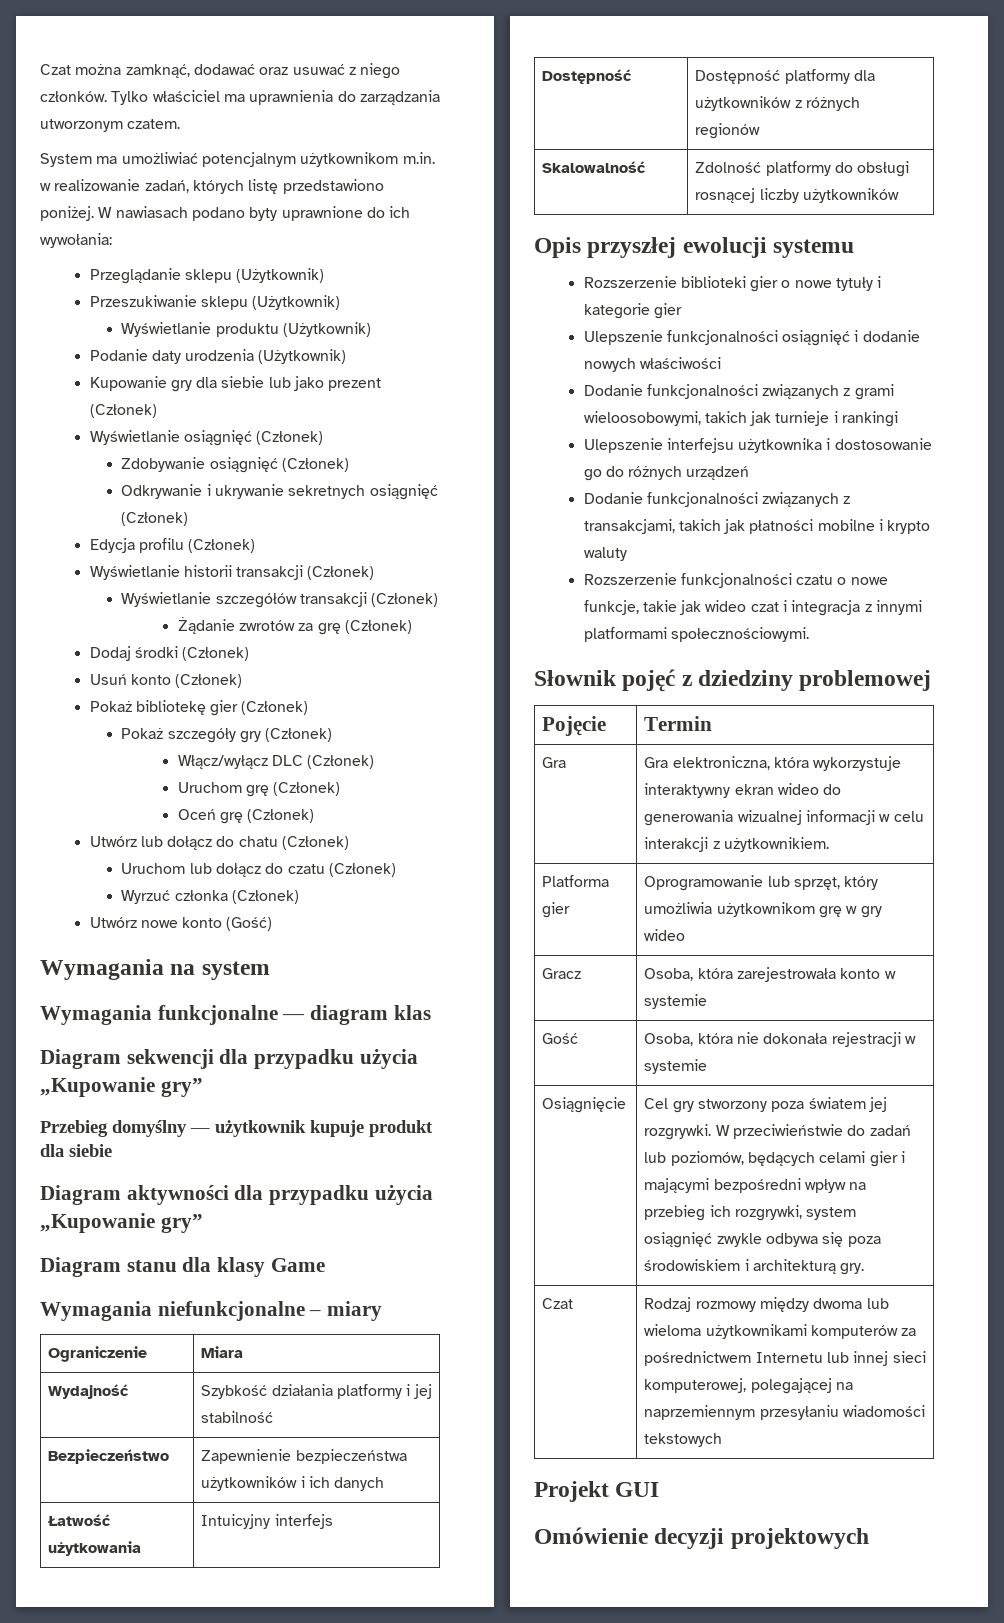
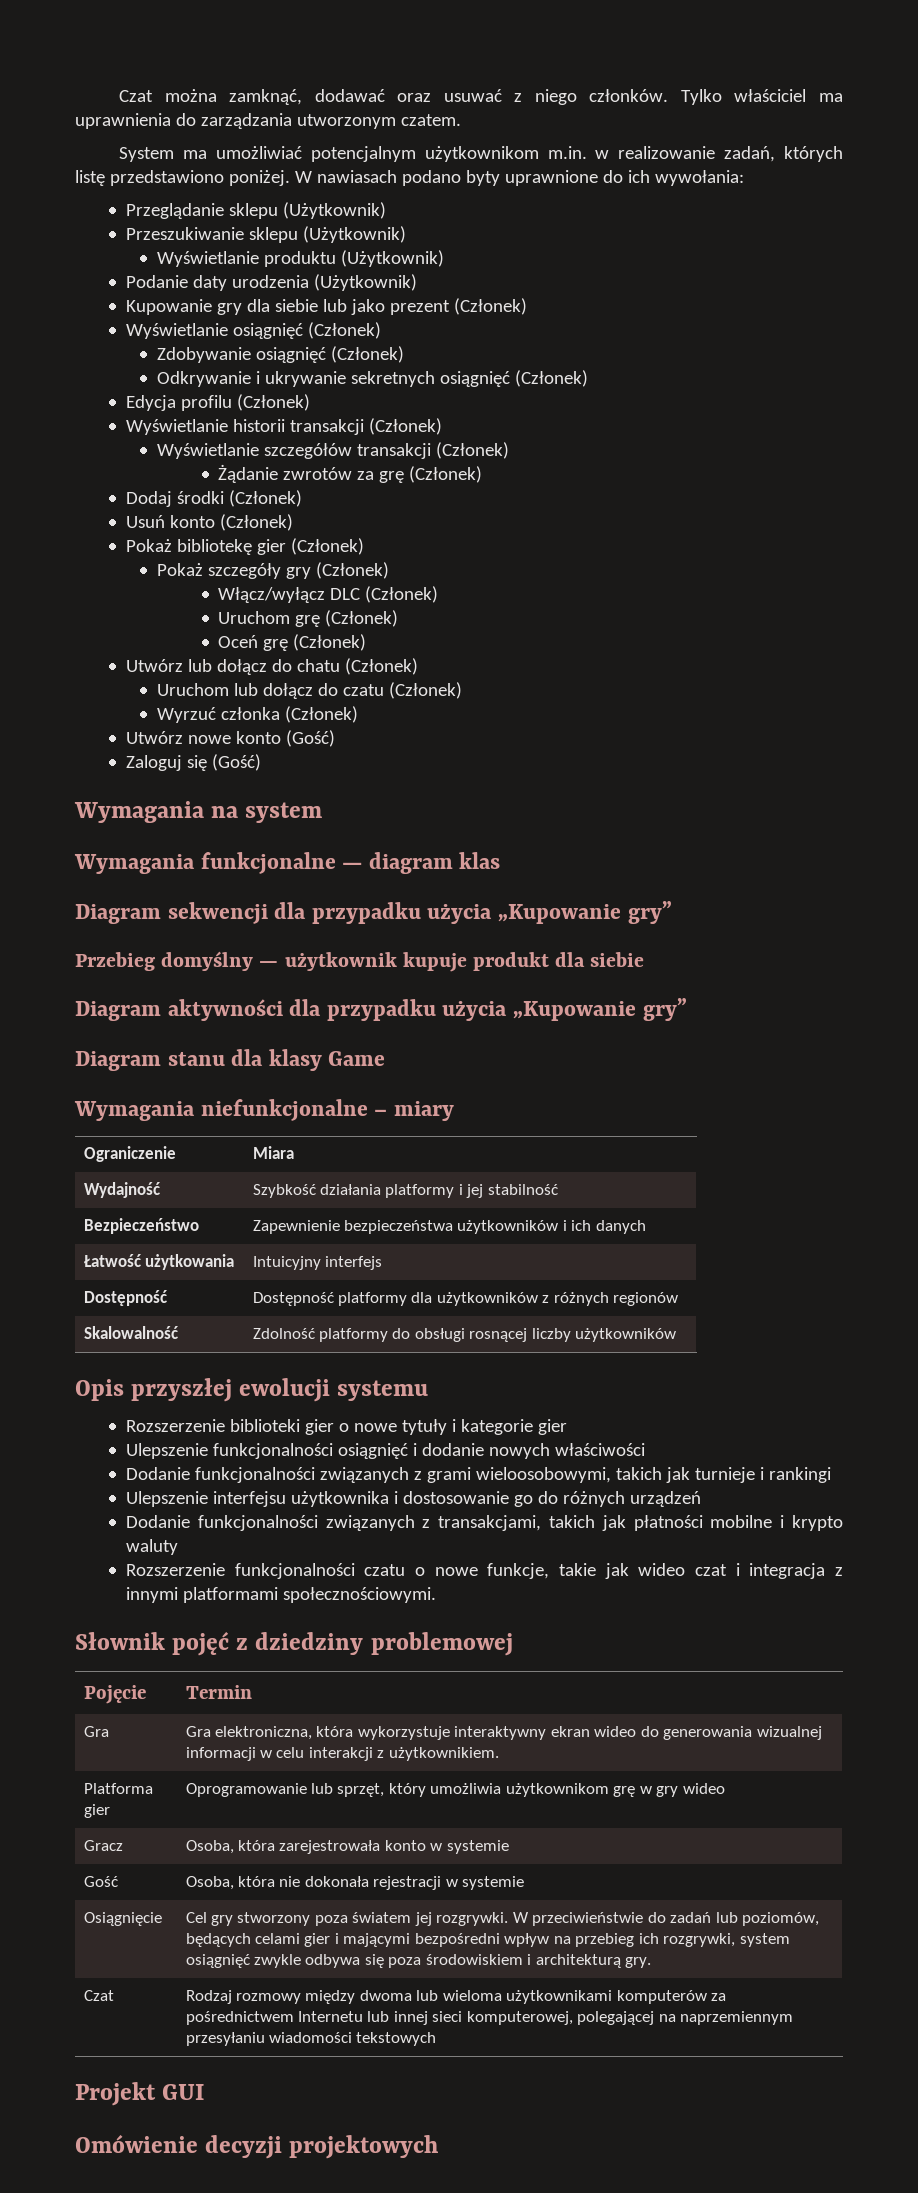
+ Zaloguj się (Gość)

